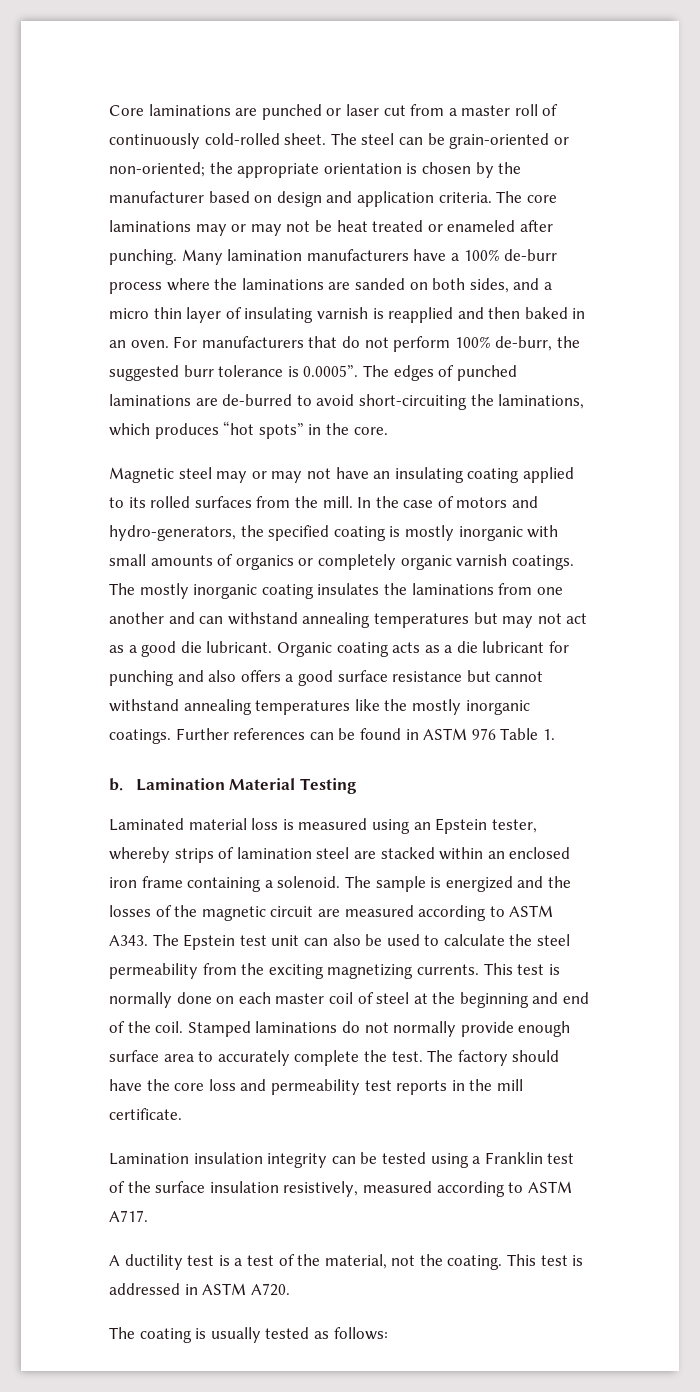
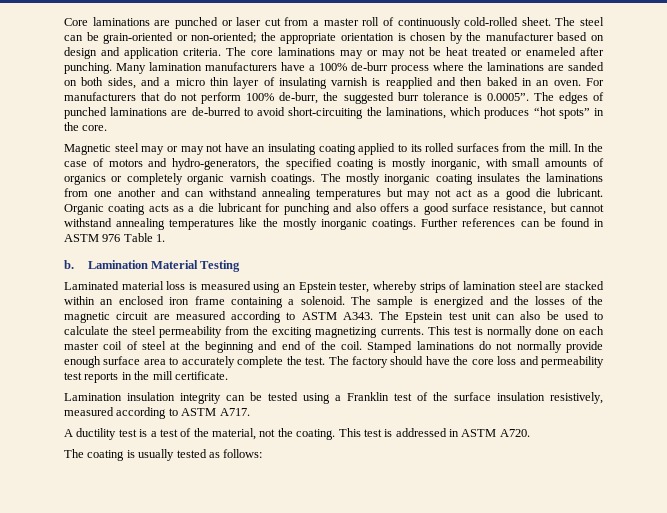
- In the case of motors and hydro-generators, the specified coating is mostly inorganic with small amounts of organics or completely organic varnish coatings.
+ In the case of motors and hydro-generators, the specified coating is mostly inorganic, with small amounts of organics or completely organic varnish coatings.
- Organic coating acts as a die lubricant for punching and also offers a good surface resistance but cannot withstand annealing temperatures like the mostly inorganic coatings.
+ Organic coating acts as a die lubricant for punching and also offers a good surface resistance, but cannot withstand annealing temperatures like the mostly inorganic coatings.

